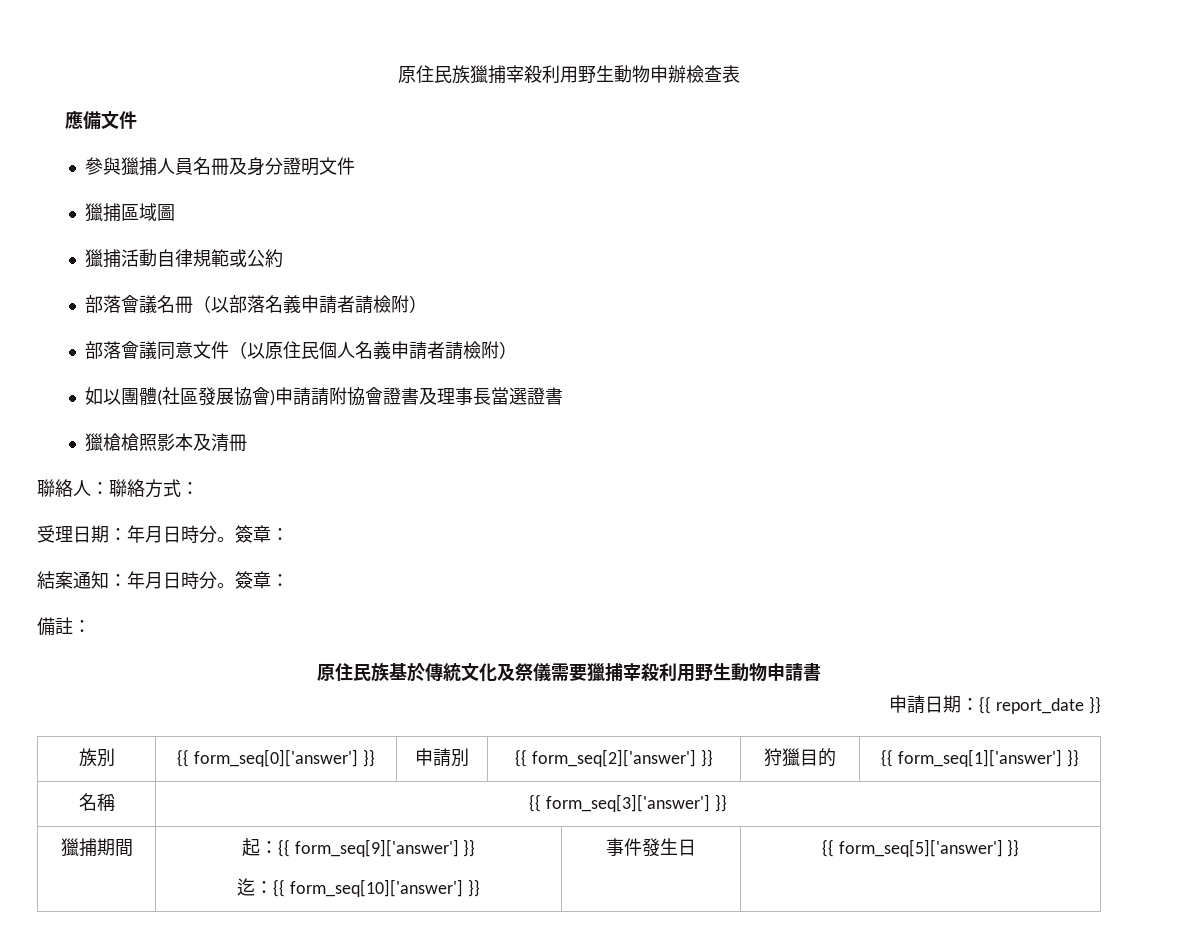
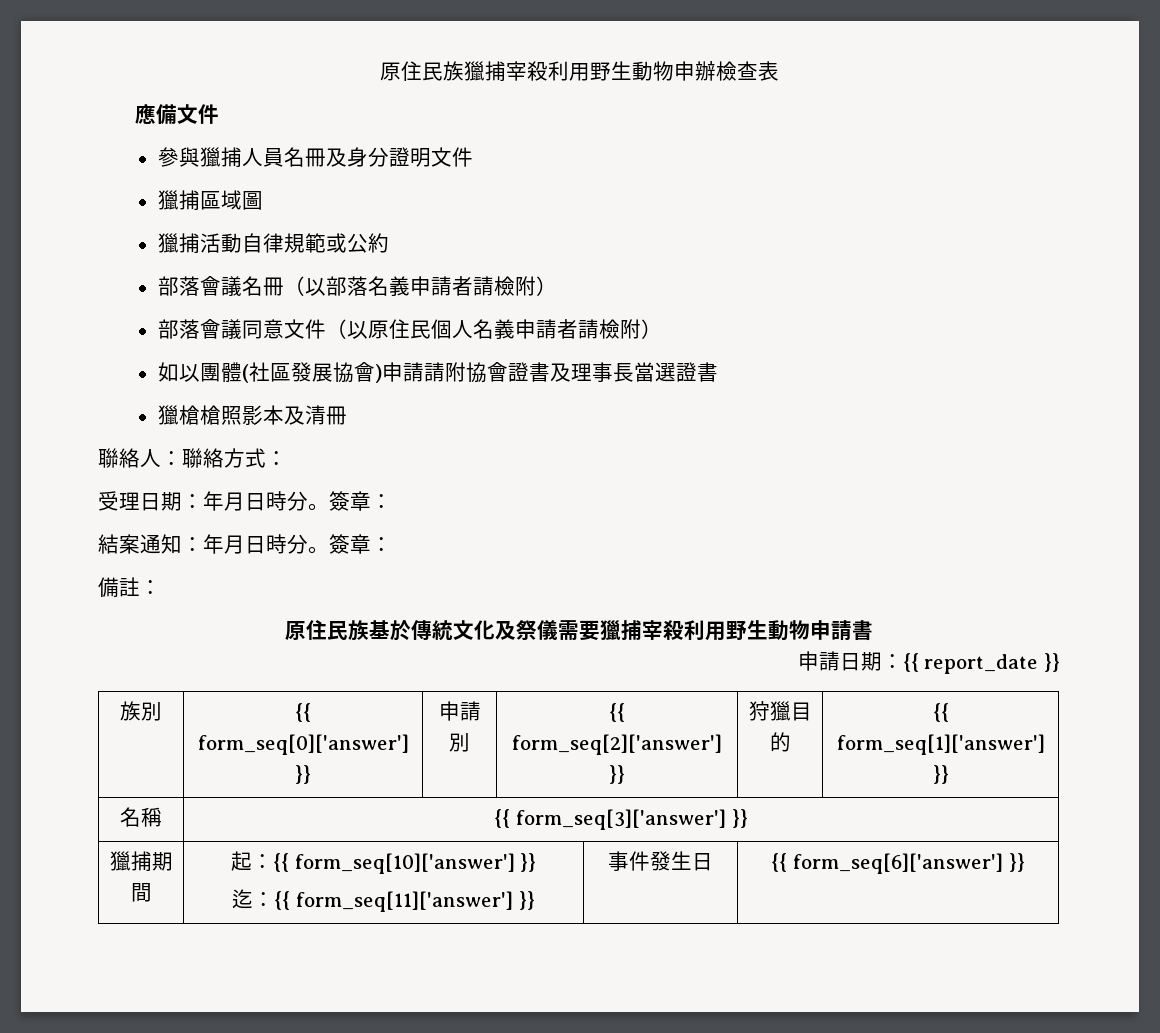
- 獵捕期間 | 起：{{ form_seq[9]['answer'] }}
- 迄：{{ form_seq[10]['answer'] }} | 事件發生日 | {{ form_seq[5]['answer'] }}
+ 獵捕期間 | 起：{{ form_seq[10]['answer'] }}
+ 迄：{{ form_seq[11]['answer'] }} | 事件發生日 | {{ form_seq[6]['answer'] }}

